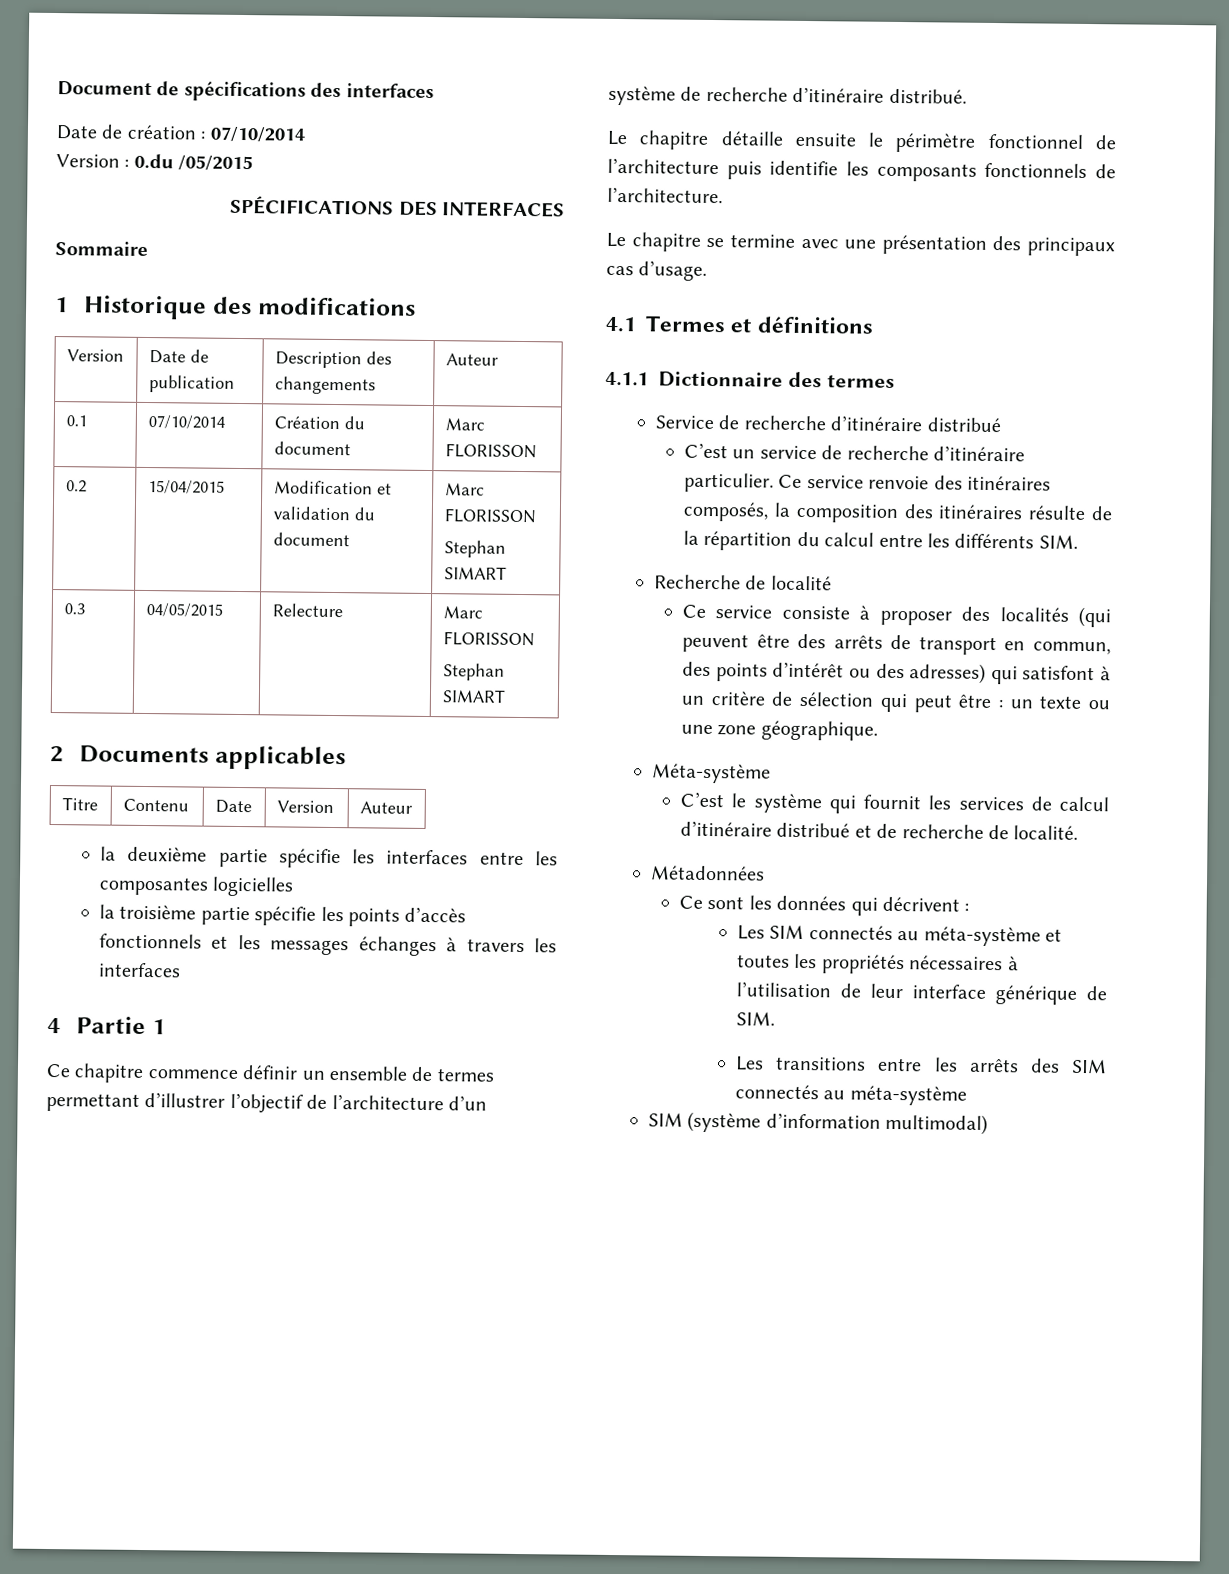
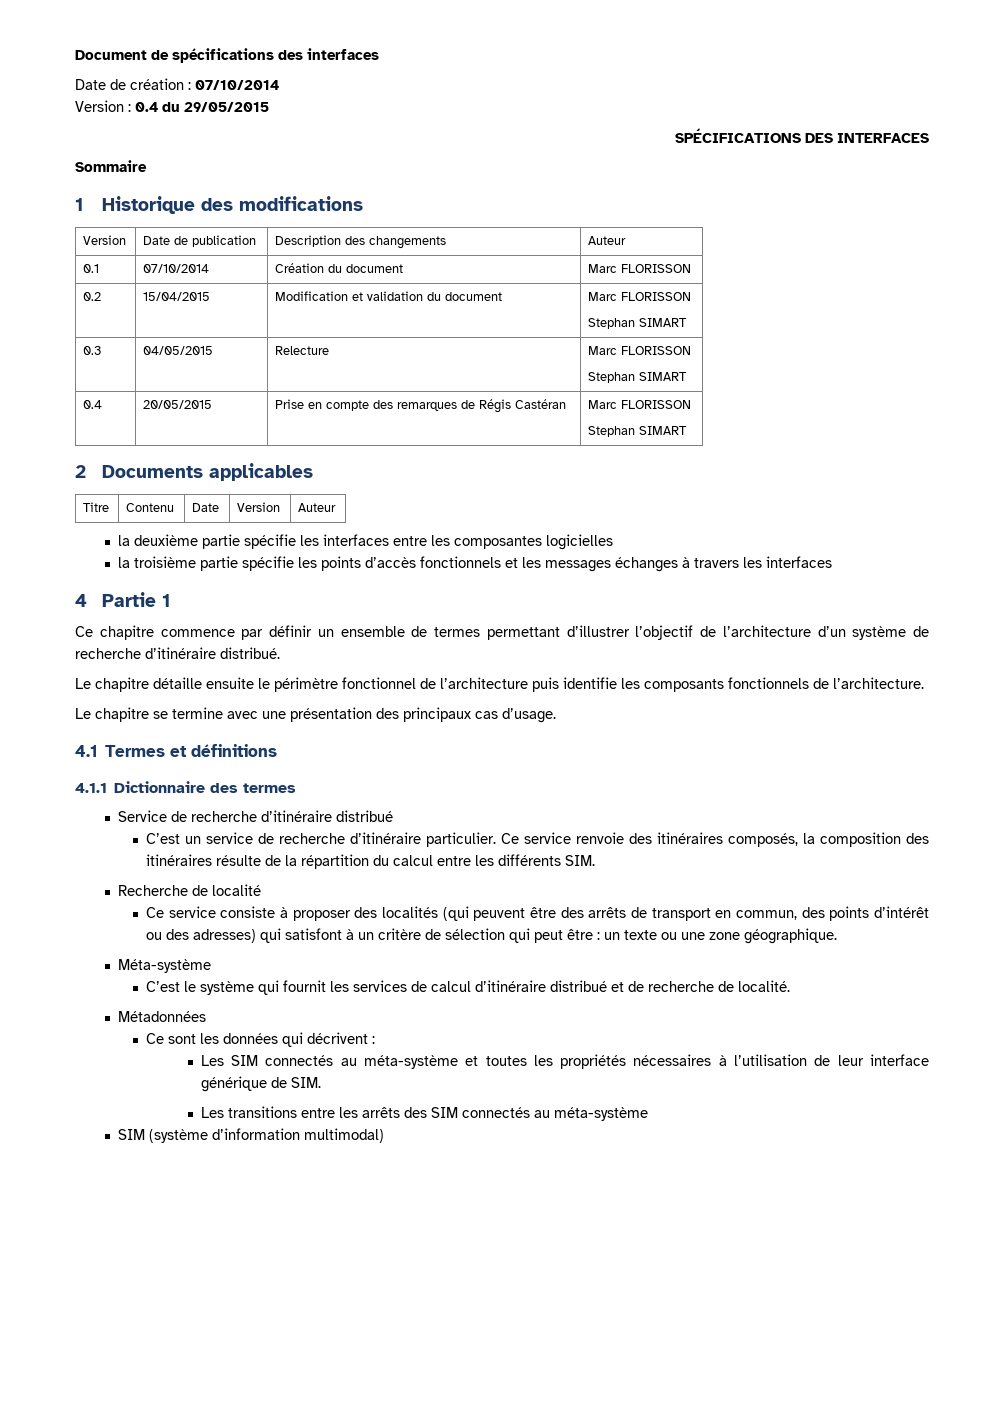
- Version : 0.du /05/2015
+ Version : 0.4 du 29/05/2015
+ 0.4 | 20/05/2015 | Prise en compte des remarques de Régis Castéran | Marc FLORISSON
+ Stephan SIMART
- Ce chapitre commence définir un ensemble de termes permettant d’illustrer l’objectif de l’architecture d’un système de recherche d’itinéraire distribué.
+ Ce chapitre commence par définir un ensemble de termes permettant d’illustrer l’objectif de l’architecture d’un système de recherche d’itinéraire distribué.

